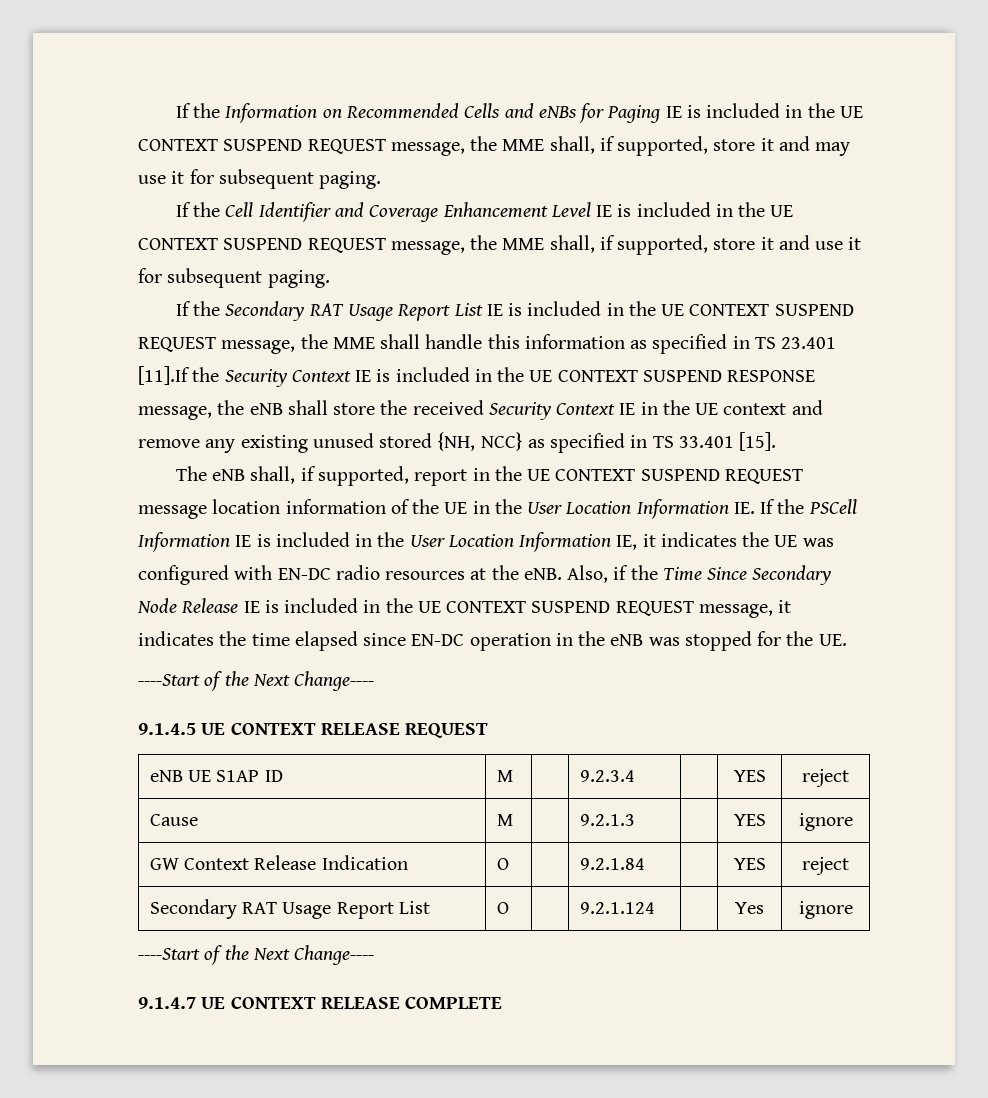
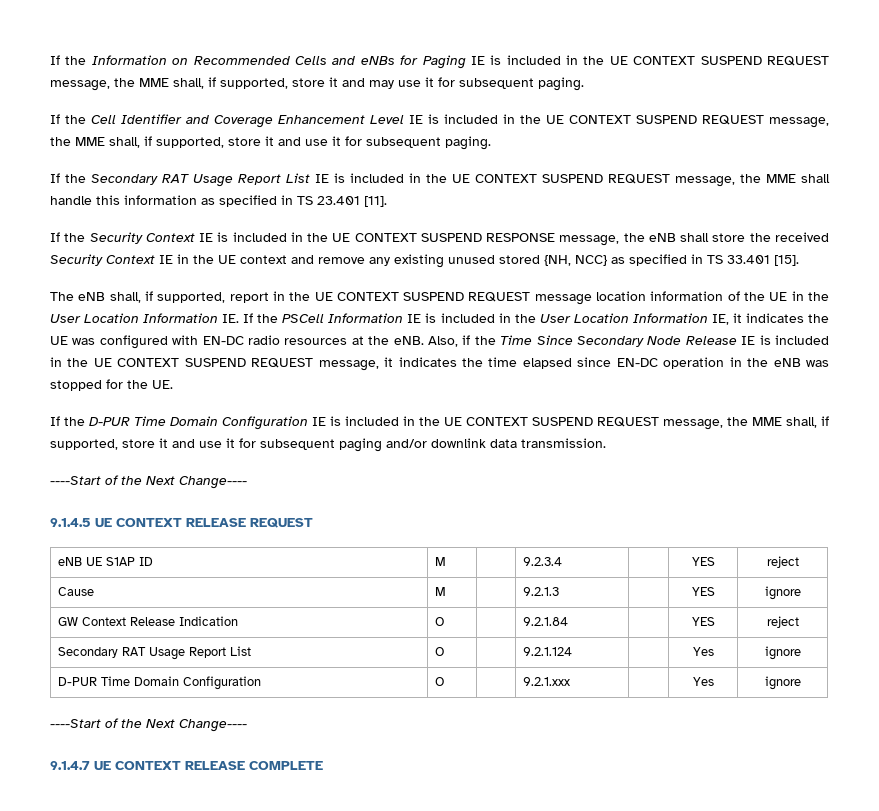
- If the Secondary RAT Usage Report List IE is included in the UE CONTEXT SUSPEND REQUEST message, the MME shall handle this information as specified in TS 23.401 [11].If the Security Context IE is included in the UE CONTEXT SUSPEND RESPONSE message, the eNB shall store the received Security Context IE in the UE context and remove any existing unused stored {NH, NCC} as specified in TS 33.401 [15].
+ If the Secondary RAT Usage Report List IE is included in the UE CONTEXT SUSPEND REQUEST message, the MME shall handle this information as specified in TS 23.401 [11].
+ If the Security Context IE is included in the UE CONTEXT SUSPEND RESPONSE message, the eNB shall store the received Security Context IE in the UE context and remove any existing unused stored {NH, NCC} as specified in TS 33.401 [15].
+ If the D-PUR Time Domain Configuration IE is included in the UE CONTEXT SUSPEND REQUEST message, the MME shall, if supported, store it and use it for subsequent paging and/or downlink data transmission.
+ D-PUR Time Domain Configuration | O | | 9.2.1.xxx | | Yes | ignore

